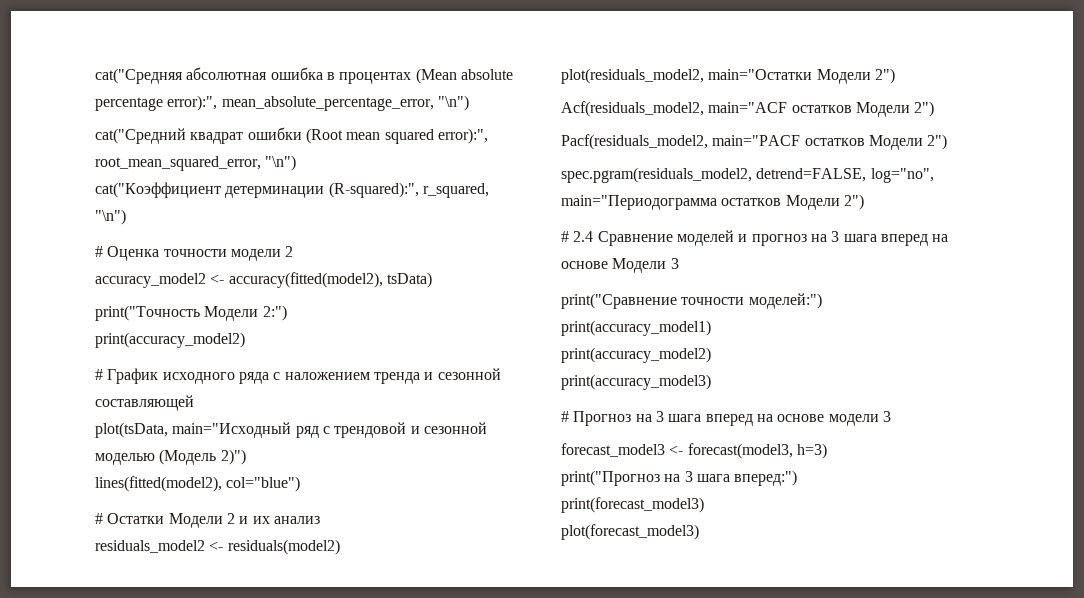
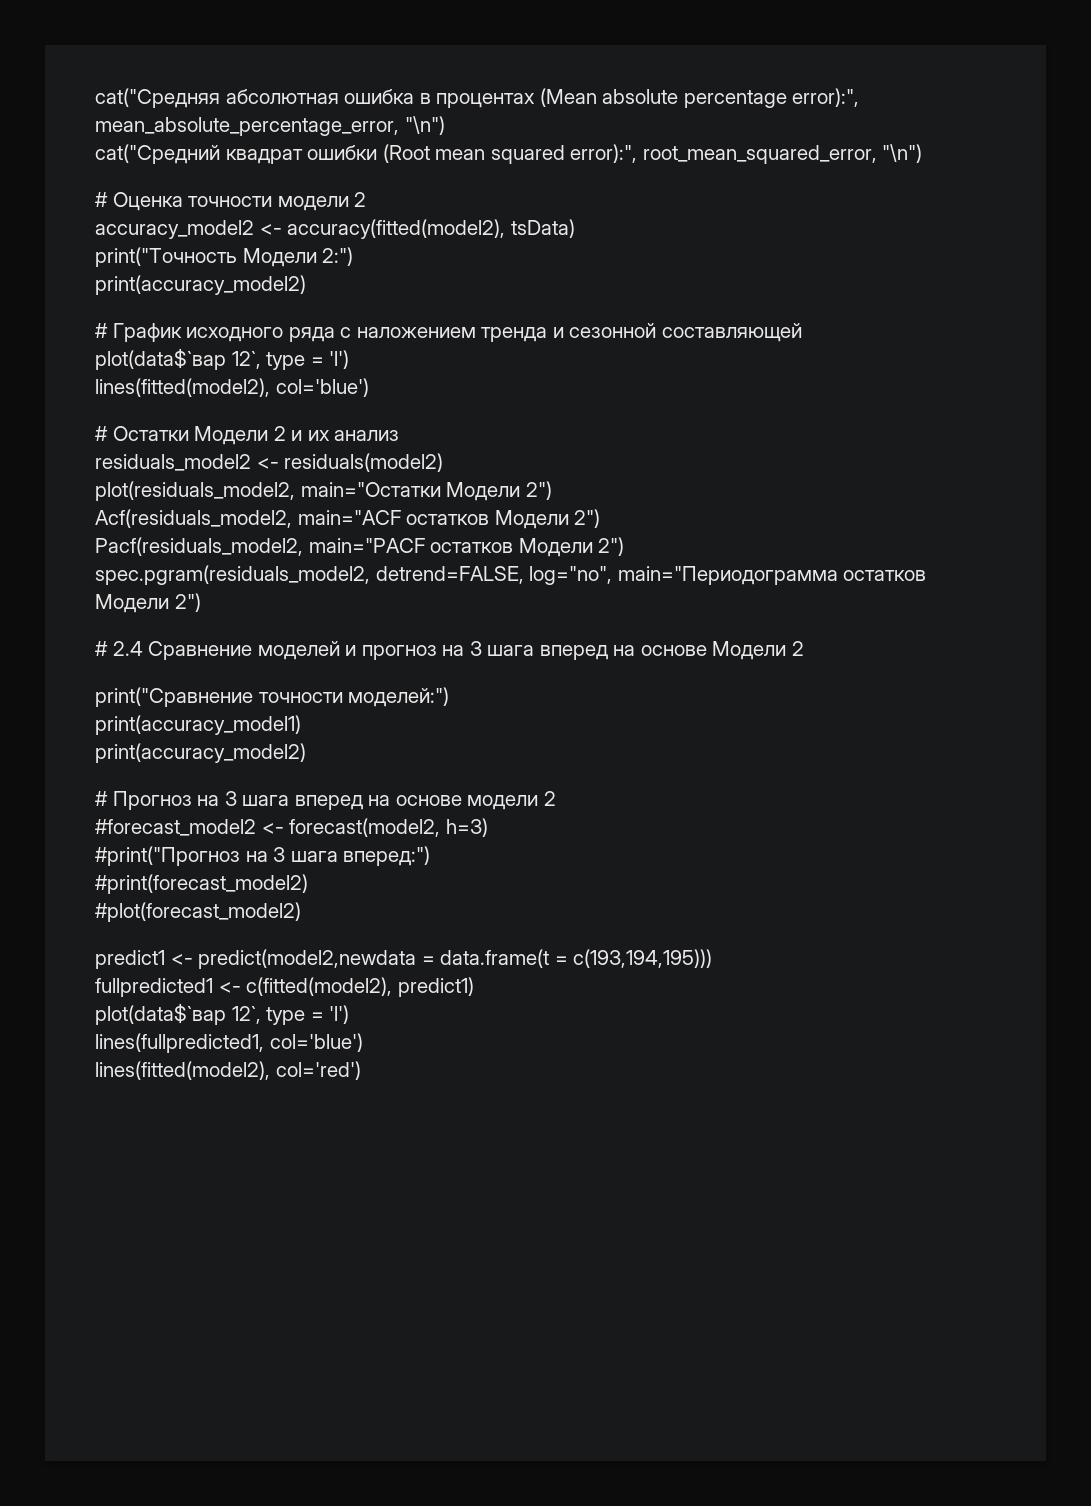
- cat("Коэффициент детерминации (R-squared):", r_squared, "\n")
  # График исходного ряда с наложением тренда и сезонной составляющей
- plot(tsData, main="Исходный ряд с трендовой и сезонной моделью (Модель 2)")
- lines(fitted(model2), col="blue")
+ plot(data$`вар 12`, type = 'l')
+ lines(fitted(model2), col='blue')
- # 2.4 Сравнение моделей и прогноз на 3 шага вперед на основе Модели 3
+ # 2.4 Сравнение моделей и прогноз на 3 шага вперед на основе Модели 2
- print(accuracy_model3)
- # Прогноз на 3 шага вперед на основе модели 3
- forecast_model3 <- forecast(model3, h=3)
+ # Прогноз на 3 шага вперед на основе модели 2
+ #forecast_model2 <- forecast(model2, h=3)
- print("Прогноз на 3 шага вперед:")
+ #print("Прогноз на 3 шага вперед:")
- print(forecast_model3)
- plot(forecast_model3)
+ #print(forecast_model2)
+ #plot(forecast_model2)
+ predict1 <- predict(model2,newdata = data.frame(t = c(193,194,195)))
+ fullpredicted1 <- c(fitted(model2), predict1)
+ plot(data$`вар 12`, type = 'l')
+ lines(fullpredicted1, col='blue')
+ lines(fitted(model2), col='red')

